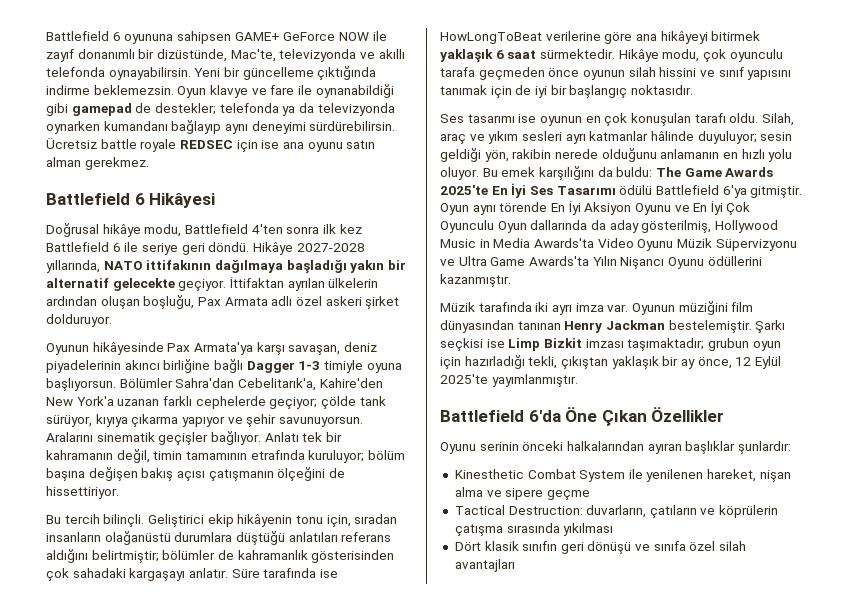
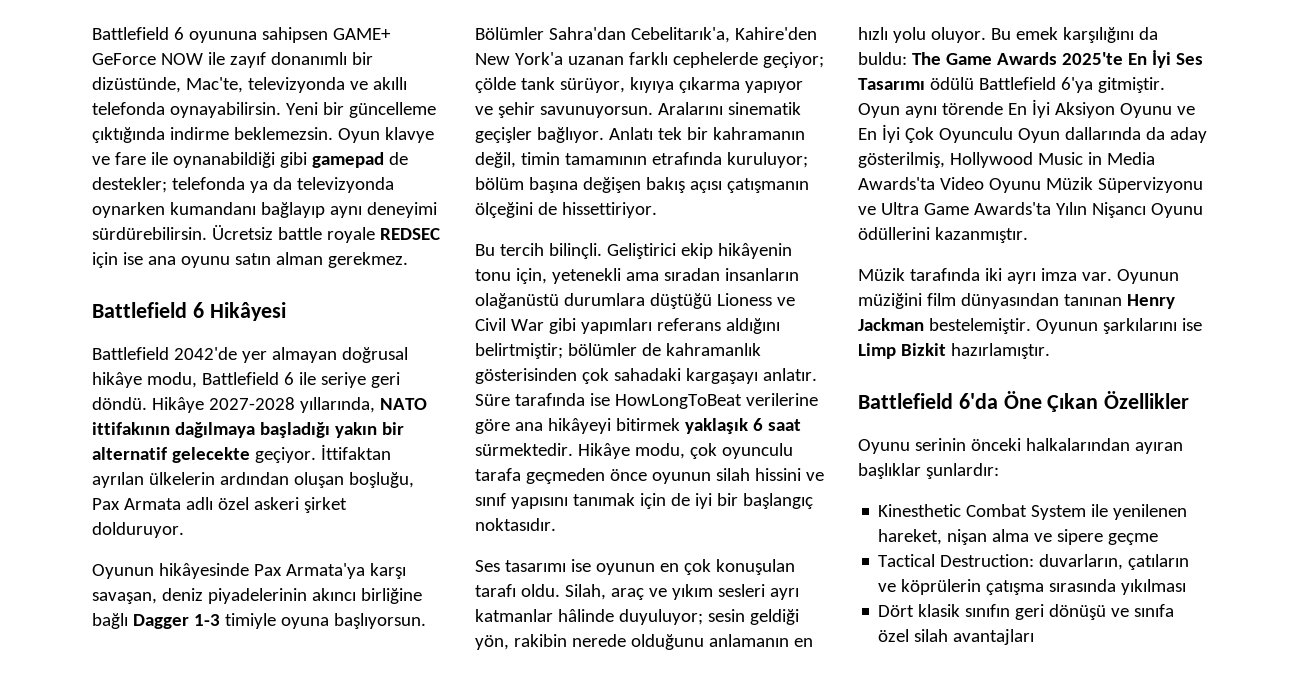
- Doğrusal hikâye modu, Battlefield 4'ten sonra ilk kez Battlefield 6 ile seriye geri döndü.
+ Battlefield 2042'de yer almayan doğrusal hikâye modu, Battlefield 6 ile seriye geri döndü.
- Geliştirici ekip hikâyenin tonu için, sıradan insanların olağanüstü durumlara düştüğü anlatıları referans aldığını belirtmiştir; bölümler de kahramanlık gösterisinden çok sahadaki kargaşayı anlatır.
+ Geliştirici ekip hikâyenin tonu için, yetenekli ama sıradan insanların olağanüstü durumlara düştüğü Lioness ve Civil War gibi yapımları referans aldığını belirtmiştir; bölümler de kahramanlık gösterisinden çok sahadaki kargaşayı anlatır.
- Şarkı seçkisi ise Limp Bizkit imzası taşımaktadır; grubun oyun için hazırladığı tekli, çıkıştan yaklaşık bir ay önce, 12 Eylül 2025'te yayımlanmıştır.
+ Oyunun şarkılarını ise Limp Bizkit hazırlamıştır.

